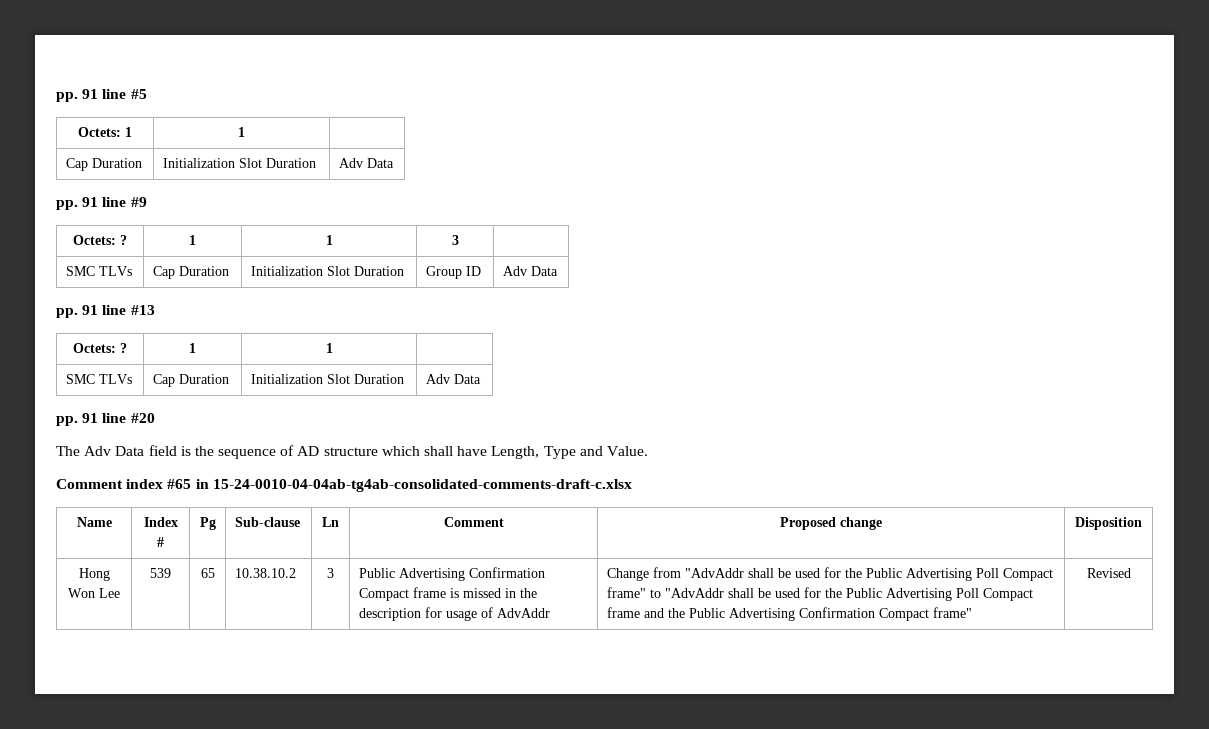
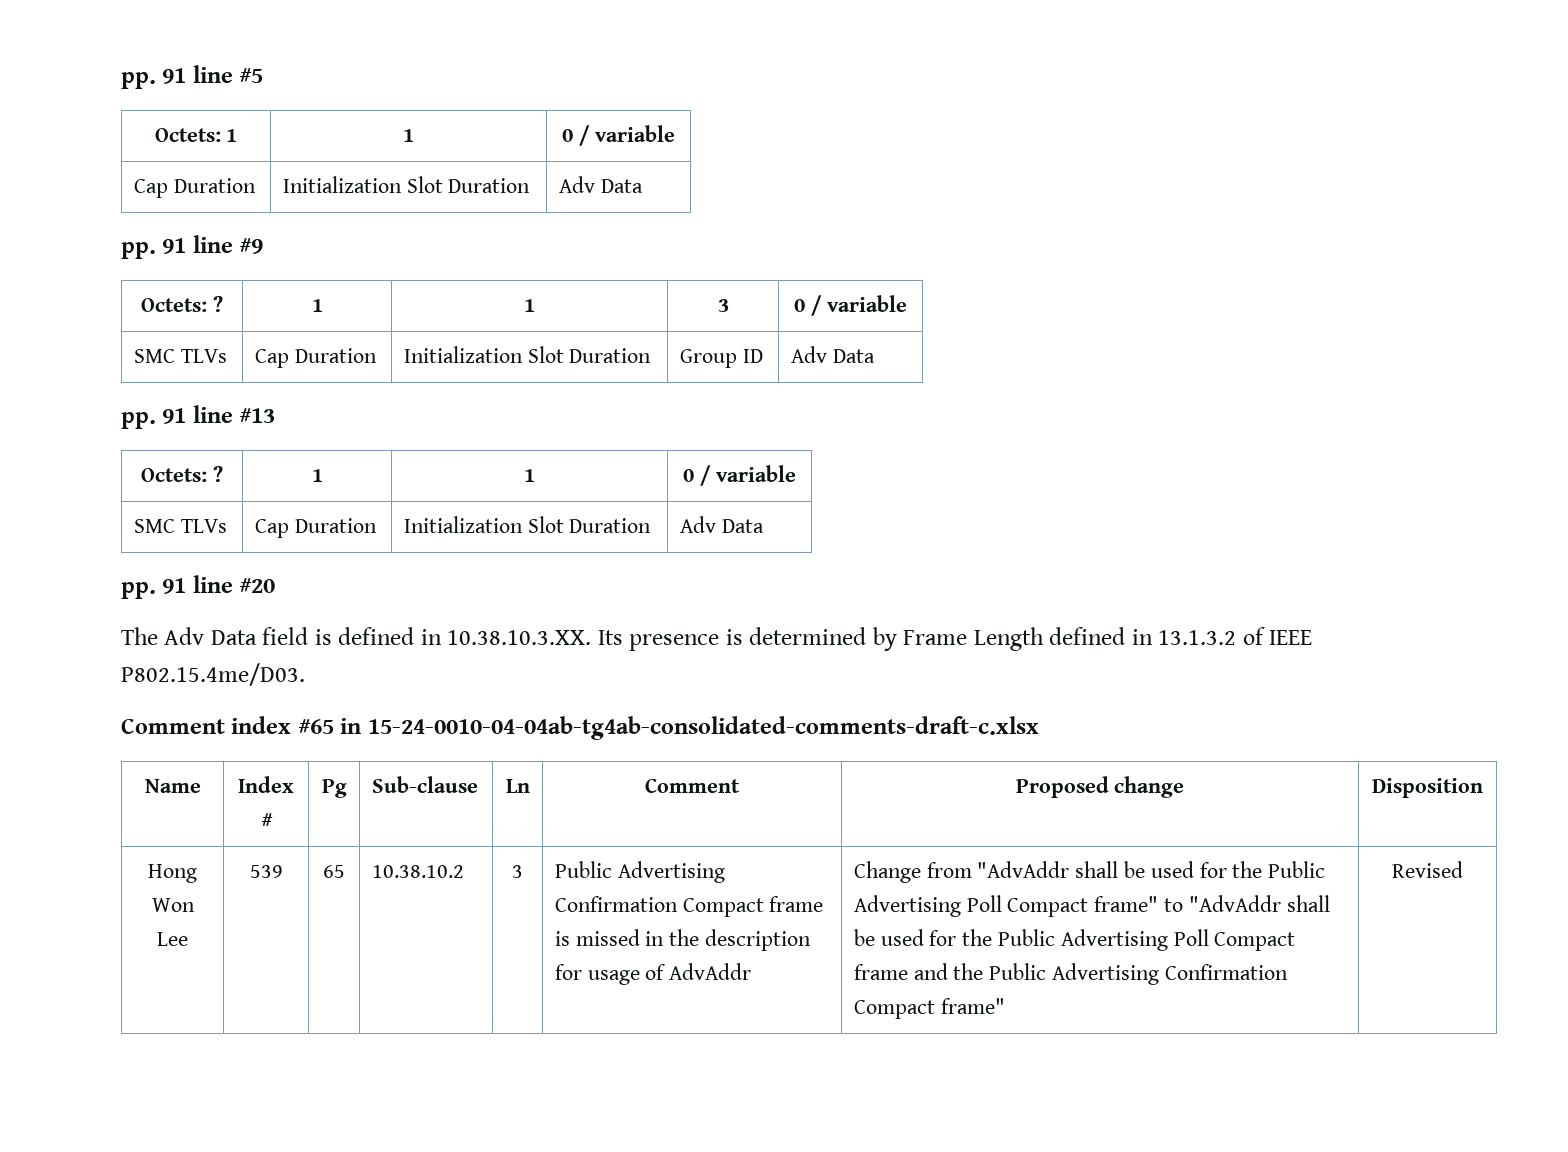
- Octets: 1 | 1 |
+ Octets: 1 | 1 | 0 / variable
- Octets: ? | 1 | 1 | 3 |
+ Octets: ? | 1 | 1 | 3 | 0 / variable
  pp. 91 line #13
- Octets: ? | 1 | 1 |
+ Octets: ? | 1 | 1 | 0 / variable
- The Adv Data field is the sequence of AD structure which shall have Length, Type and Value.
+ The Adv Data field is defined in 10.38.10.3.XX. Its presence is determined by Frame Length defined in 13.1.3.2 of IEEE P802.15.4me/D03.

